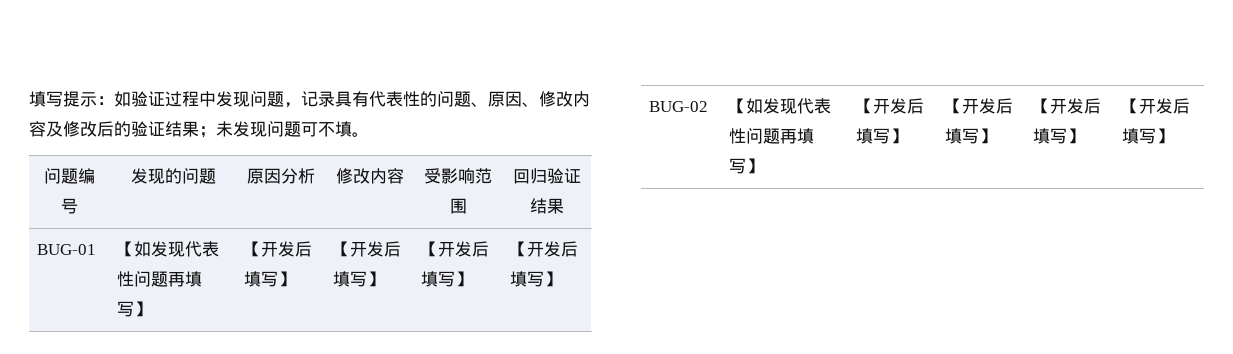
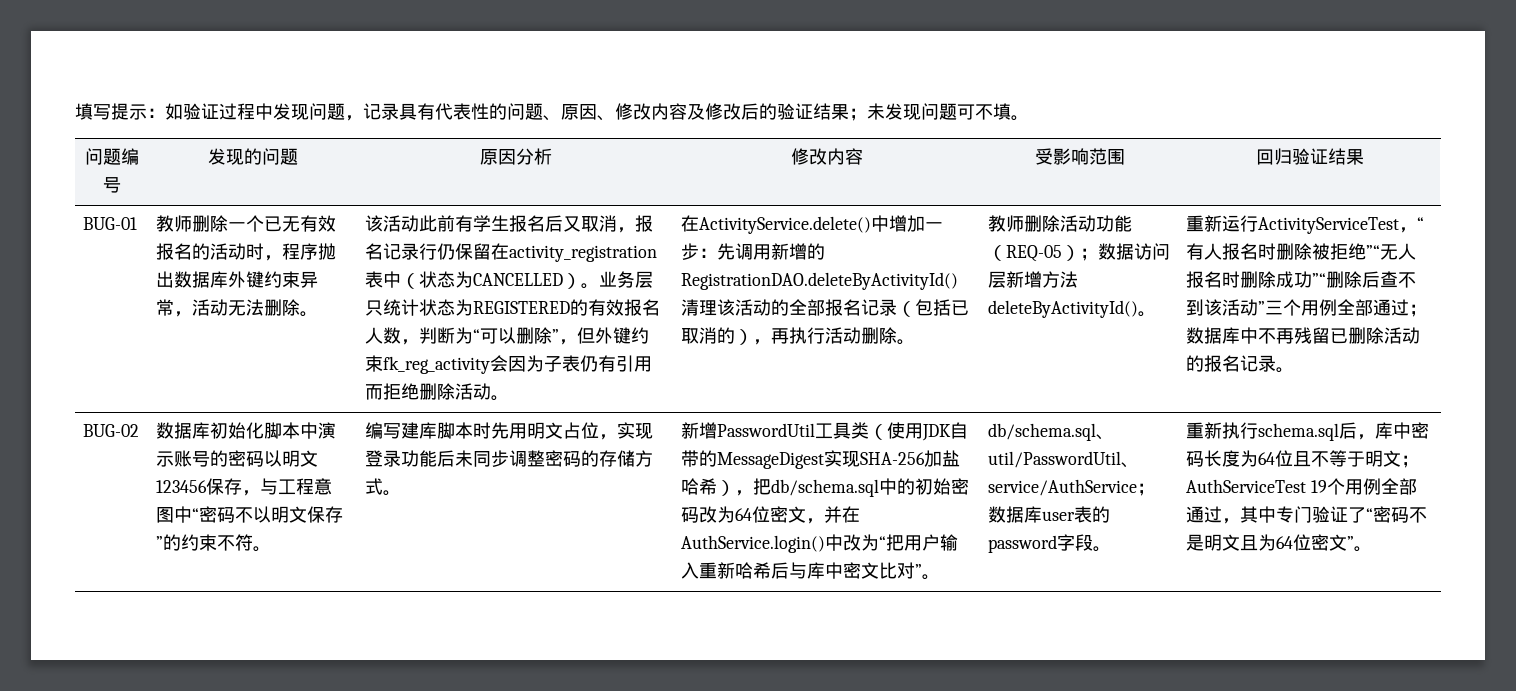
- BUG-01 | 【如发现代表性问题再填写】 | 【开发后填写】 | 【开发后填写】 | 【开发后填写】 | 【开发后填写】
- BUG-02 | 【如发现代表性问题再填写】 | 【开发后填写】 | 【开发后填写】 | 【开发后填写】 | 【开发后填写】
+ BUG-01 | 教师删除一个已无有效报名的活动时，程序抛出数据库外键约束异常，活动无法删除。 | 该活动此前有学生报名后又取消，报名记录行仍保留在activity_registration表中（状态为CANCELLED）。业务层只统计状态为REGISTERED的有效报名人数，判断为“可以删除”，但外键约束fk_reg_activity会因为子表仍有引用而拒绝删除活动。 | 在ActivityService.delete()中增加一步：先调用新增的RegistrationDAO.deleteByActivityId()清理该活动的全部报名记录（包括已取消的），再执行活动删除。 | 教师删除活动功能（REQ-05）；数据访问层新增方法deleteByActivityId()。 | 重新运行ActivityServiceTest，“有人报名时删除被拒绝”“无人报名时删除成功”“删除后查不到该活动”三个用例全部通过；数据库中不再残留已删除活动的报名记录。
+ BUG-02 | 数据库初始化脚本中演示账号的密码以明文123456保存，与工程意图中“密码不以明文保存”的约束不符。 | 编写建库脚本时先用明文占位，实现登录功能后未同步调整密码的存储方式。 | 新增PasswordUtil工具类（使用JDK自带的MessageDigest实现SHA-256加盐哈希），把db/schema.sql中的初始密码改为64位密文，并在AuthService.login()中改为“把用户输入重新哈希后与库中密文比对”。 | db/schema.sql、util/PasswordUtil、service/AuthService；数据库user表的password字段。 | 重新执行schema.sql后，库中密码长度为64位且不等于明文；AuthServiceTest 19个用例全部通过，其中专门验证了“密码不是明文且为64位密文”。

